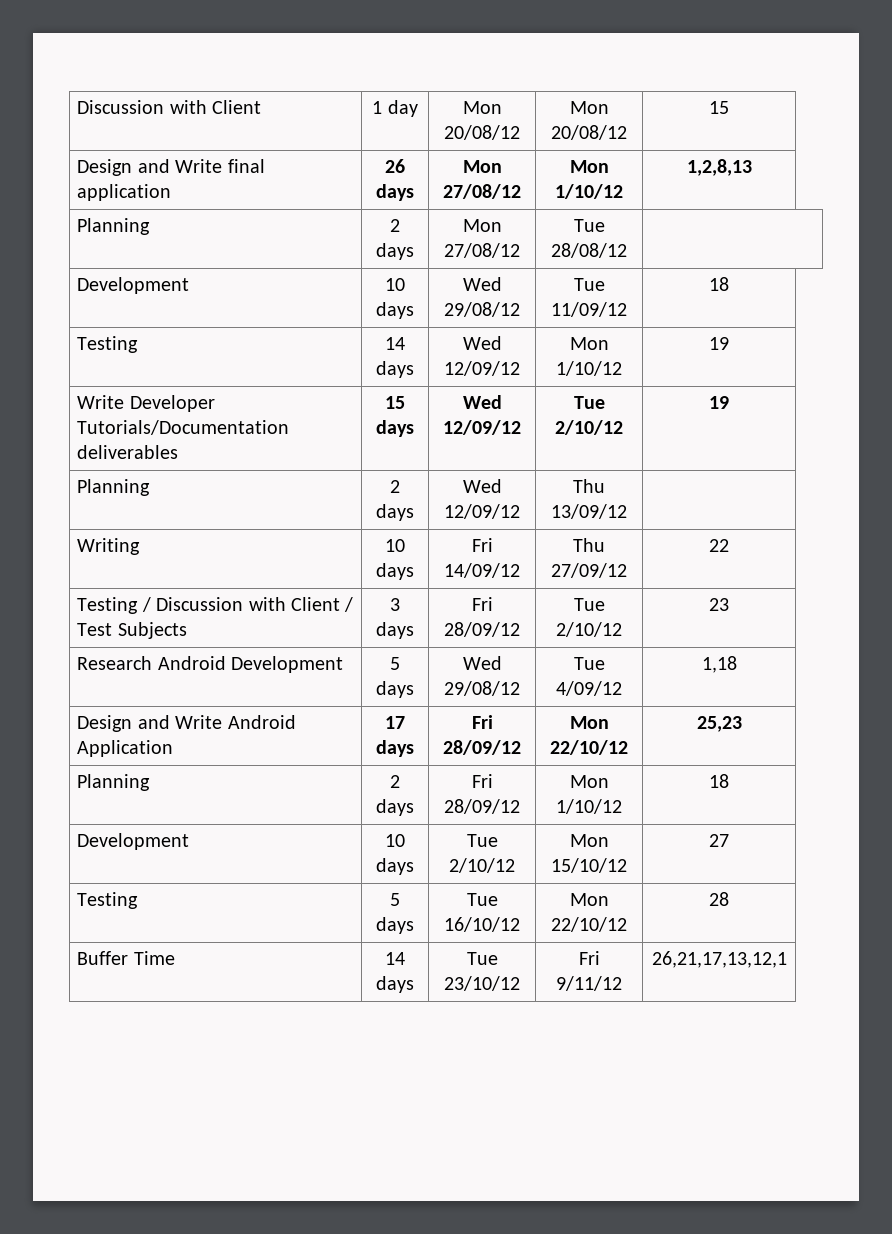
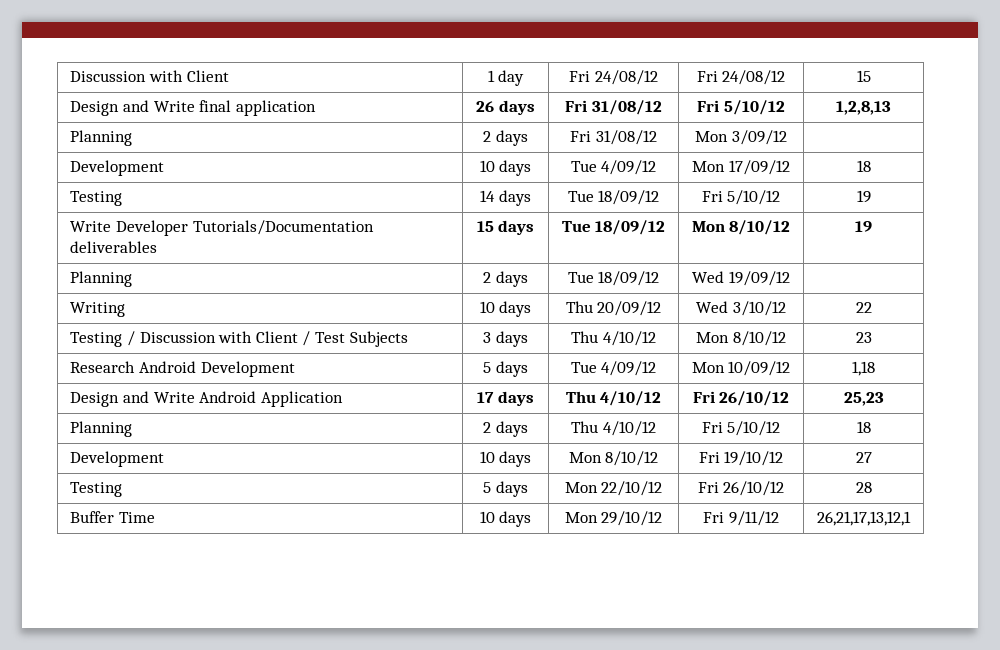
- Discussion with Client | 1 day | Mon 20/08/12 | Mon 20/08/12 | 15
+ Discussion with Client | 1 day | Fri 24/08/12 | Fri 24/08/12 | 15
- Design and Write final application | 26 days | Mon 27/08/12 | Mon 1/10/12 | 1,2,8,13
+ Design and Write final application | 26 days | Fri 31/08/12 | Fri 5/10/12 | 1,2,8,13
- Planning | 2 days | Mon 27/08/12 | Tue 28/08/12 |
- Development | 10 days | Wed 29/08/12 | Tue 11/09/12 | 18
+ Planning | 2 days | Fri 31/08/12 | Mon 3/09/12 |
+ Development | 10 days | Tue 4/09/12 | Mon 17/09/12 | 18
- Testing | 14 days | Wed 12/09/12 | Mon 1/10/12 | 19
+ Testing | 14 days | Tue 18/09/12 | Fri 5/10/12 | 19
- Write Developer Tutorials/Documentation deliverables | 15 days | Wed 12/09/12 | Tue 2/10/12 | 19
+ Write Developer Tutorials/Documentation deliverables | 15 days | Tue 18/09/12 | Mon 8/10/12 | 19
- Planning | 2 days | Wed 12/09/12 | Thu 13/09/12 |
+ Planning | 2 days | Tue 18/09/12 | Wed 19/09/12 |
- Writing | 10 days | Fri 14/09/12 | Thu 27/09/12 | 22
+ Writing | 10 days | Thu 20/09/12 | Wed 3/10/12 | 22
- Testing / Discussion with Client / Test Subjects | 3 days | Fri 28/09/12 | Tue 2/10/12 | 23
+ Testing / Discussion with Client / Test Subjects | 3 days | Thu 4/10/12 | Mon 8/10/12 | 23
- Research Android Development | 5 days | Wed 29/08/12 | Tue 4/09/12 | 1,18
+ Research Android Development | 5 days | Tue 4/09/12 | Mon 10/09/12 | 1,18
- Design and Write Android Application | 17 days | Fri 28/09/12 | Mon 22/10/12 | 25,23
+ Design and Write Android Application | 17 days | Thu 4/10/12 | Fri 26/10/12 | 25,23
- Planning | 2 days | Fri 28/09/12 | Mon 1/10/12 | 18
+ Planning | 2 days | Thu 4/10/12 | Fri 5/10/12 | 18
- Development | 10 days | Tue 2/10/12 | Mon 15/10/12 | 27
+ Development | 10 days | Mon 8/10/12 | Fri 19/10/12 | 27
- Testing | 5 days | Tue 16/10/12 | Mon 22/10/12 | 28
+ Testing | 5 days | Mon 22/10/12 | Fri 26/10/12 | 28
- Buffer Time | 14 days | Tue 23/10/12 | Fri 9/11/12 | 26,21,17,13,12,1
+ Buffer Time | 10 days | Mon 29/10/12 | Fri 9/11/12 | 26,21,17,13,12,1

